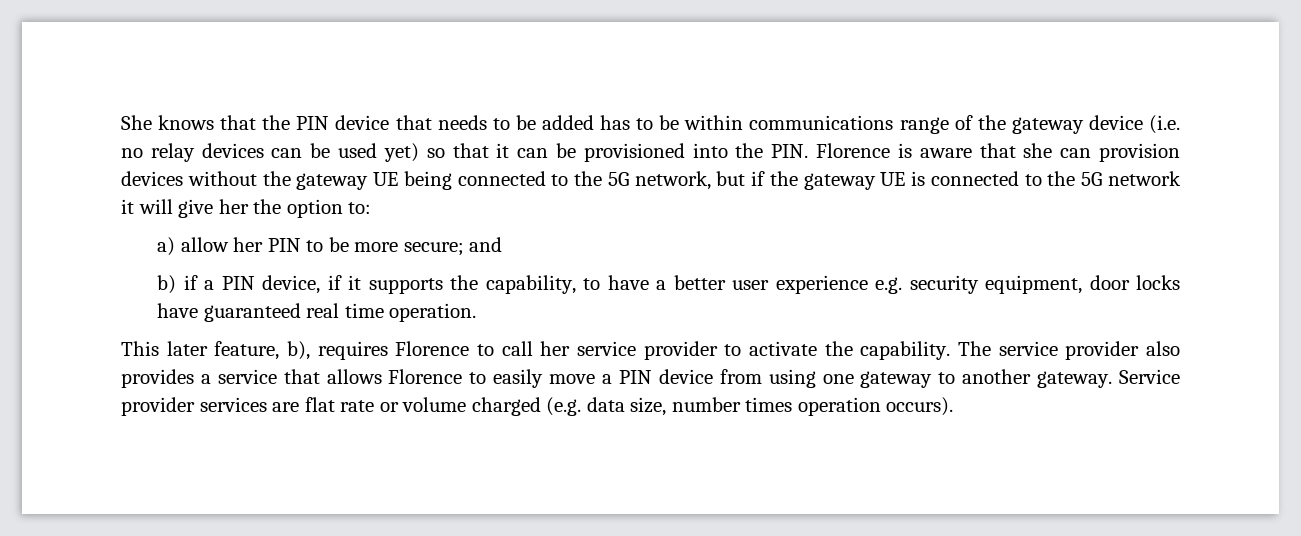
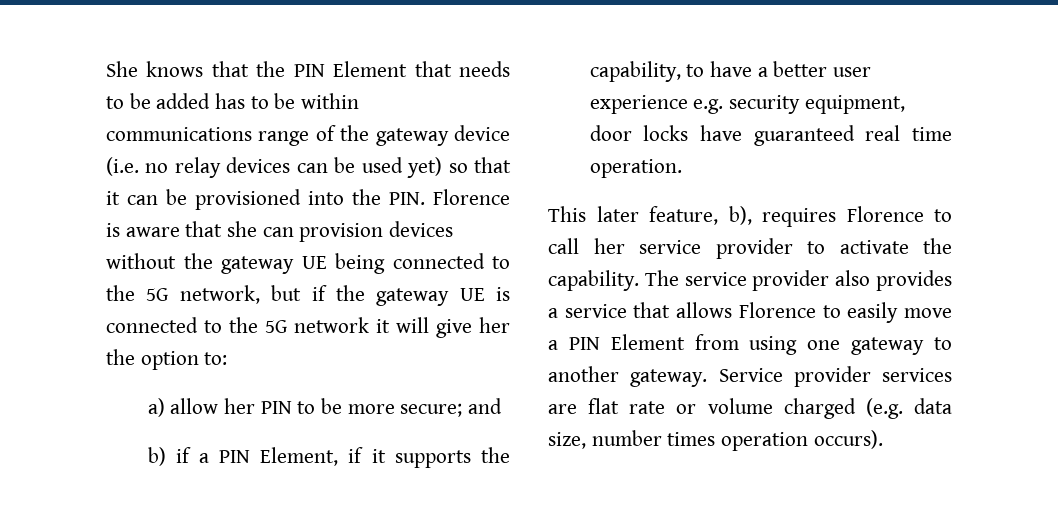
- She knows that the PIN device that needs to be added has to be within communications range of the gateway device (i.e. no relay devices can be used yet) so that it can be provisioned into the PIN. Florence is aware that she can provision devices without the gateway UE being connected to the 5G network, but if the gateway UE is connected to the 5G network it will give her the option to:
+ She knows that the PIN Element that needs to be added has to be within communications range of the gateway device (i.e. no relay devices can be used yet) so that it can be provisioned into the PIN. Florence is aware that she can provision devices without the gateway UE being connected to the 5G network, but if the gateway UE is connected to the 5G network it will give her the option to:
- b) if a PIN device, if it supports the capability, to have a better user experience e.g. security equipment, door locks have guaranteed real time operation.
+ b) if a PIN Element, if it supports the capability, to have a better user experience e.g. security equipment, door locks have guaranteed real time operation.
- The service provider also provides a service that allows Florence to easily move a PIN device from using one gateway to another gateway.
+ The service provider also provides a service that allows Florence to easily move a PIN Element from using one gateway to another gateway.

